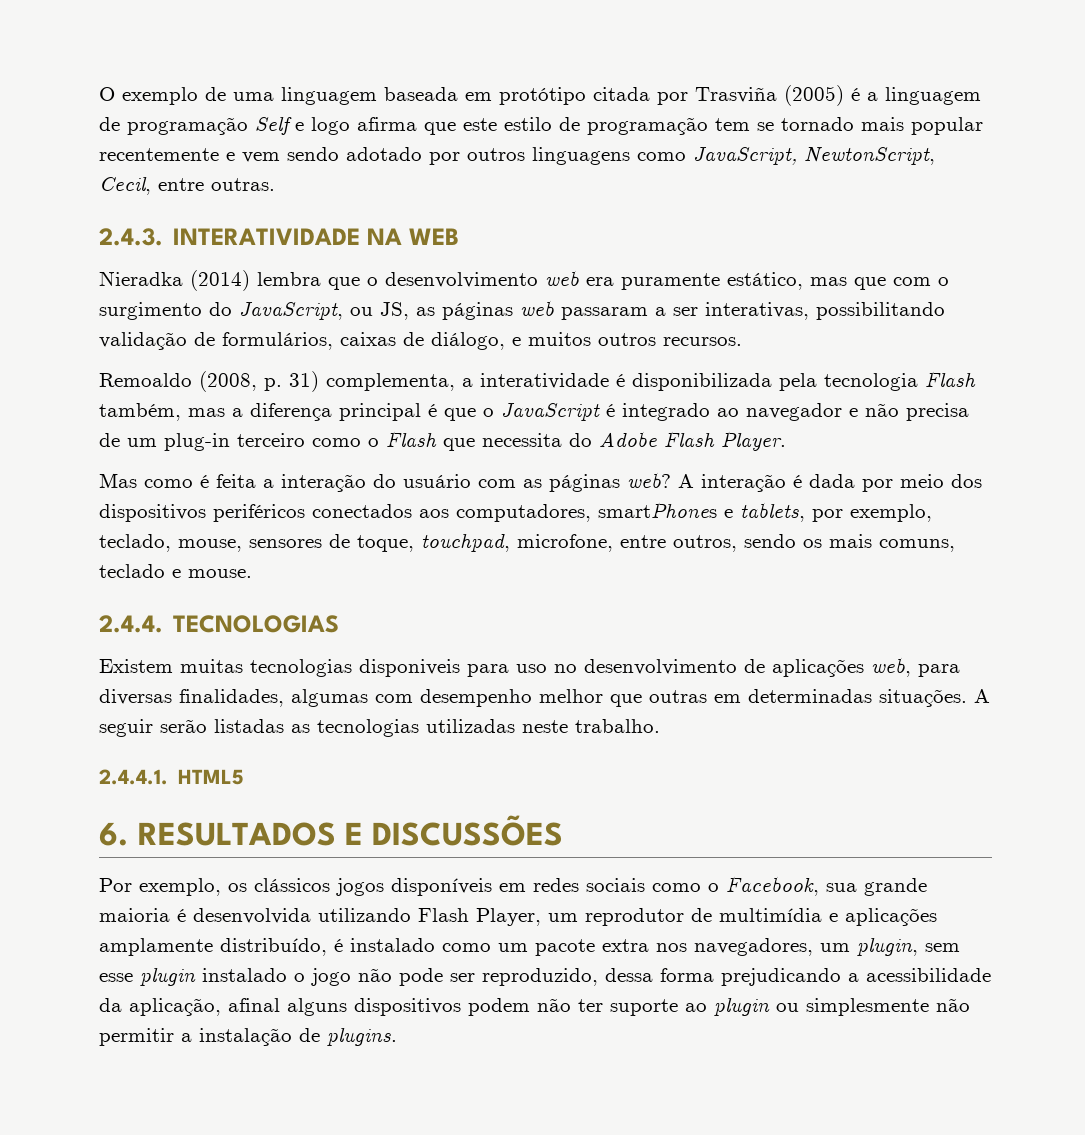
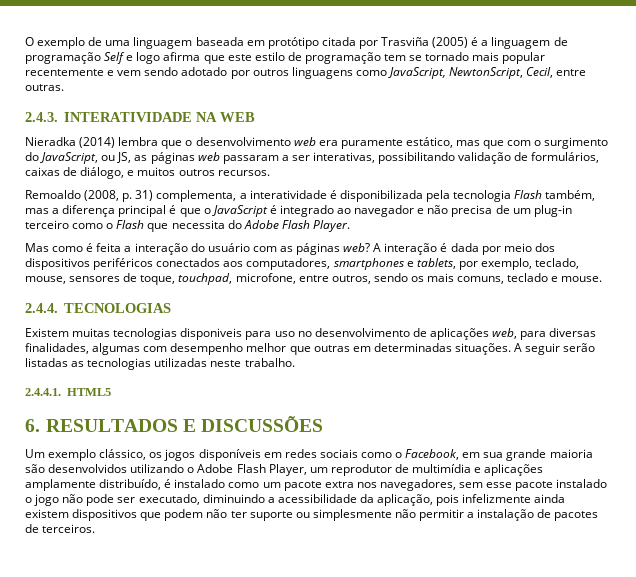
- A interação é dada por meio dos dispositivos periféricos conectados aos computadores, smartPhones e tablets, por exemplo, teclado, mouse, sensores de toque, touchpad, microfone, entre outros, sendo os mais comuns, teclado e mouse.
+ A interação é dada por meio dos dispositivos periféricos conectados aos computadores, smartphones e tablets, por exemplo, teclado, mouse, sensores de toque, touchpad, microfone, entre outros, sendo os mais comuns, teclado e mouse.
- Por exemplo, os clássicos jogos disponíveis em redes sociais como o Facebook, sua grande maioria é desenvolvida utilizando Flash Player, um reprodutor de multimídia e aplicações amplamente distribuído, é instalado como um pacote extra nos navegadores, um plugin, sem esse plugin instalado o jogo não pode ser reproduzido, dessa forma prejudicando a acessibilidade da aplicação, afinal alguns dispositivos podem não ter suporte ao plugin ou simplesmente não permitir a instalação de plugins.
+ Um exemplo clássico, os jogos disponíveis em redes sociais como o Facebook, em sua grande maioria são desenvolvidos utilizando o Adobe Flash Player, um reprodutor de multimídia e aplicações amplamente distribuído, é instalado como um pacote extra nos navegadores, sem esse pacote instalado o jogo não pode ser executado, diminuindo a acessibilidade da aplicação, pois infelizmente ainda existem dispositivos que podem não ter suporte ou simplesmente não permitir a instalação de pacotes de terceiros.

